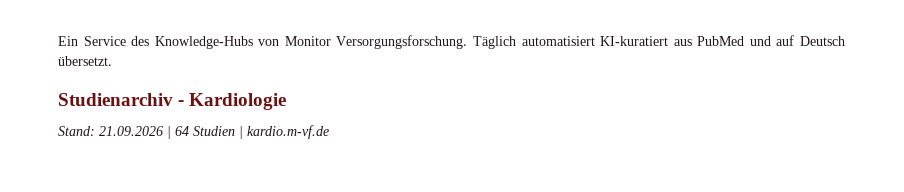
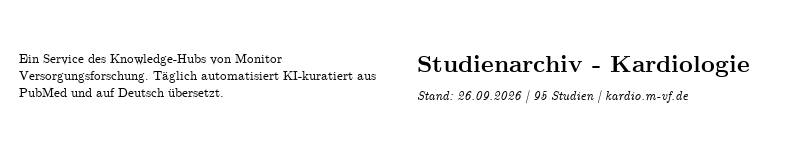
- Stand: 21.09.2026 | 64 Studien | kardio.m-vf.de
+ Stand: 26.09.2026 | 95 Studien | kardio.m-vf.de

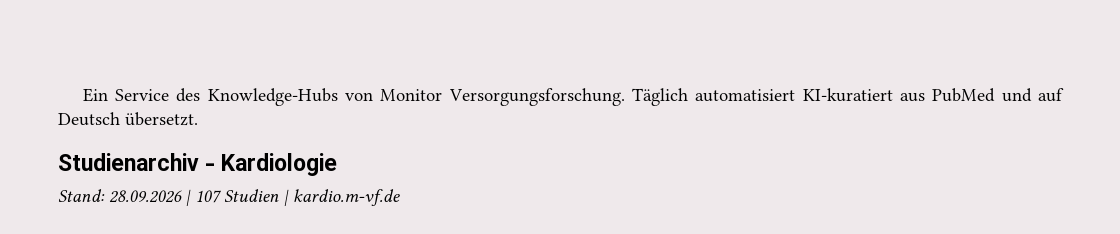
- Stand: 26.09.2026 | 95 Studien | kardio.m-vf.de
+ Stand: 28.09.2026 | 107 Studien | kardio.m-vf.de

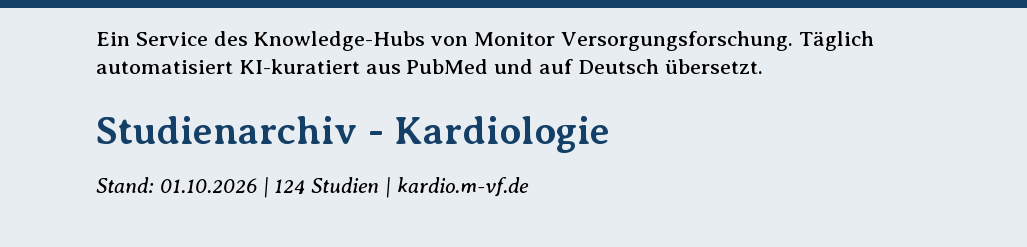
- Stand: 28.09.2026 | 107 Studien | kardio.m-vf.de
+ Stand: 01.10.2026 | 124 Studien | kardio.m-vf.de

